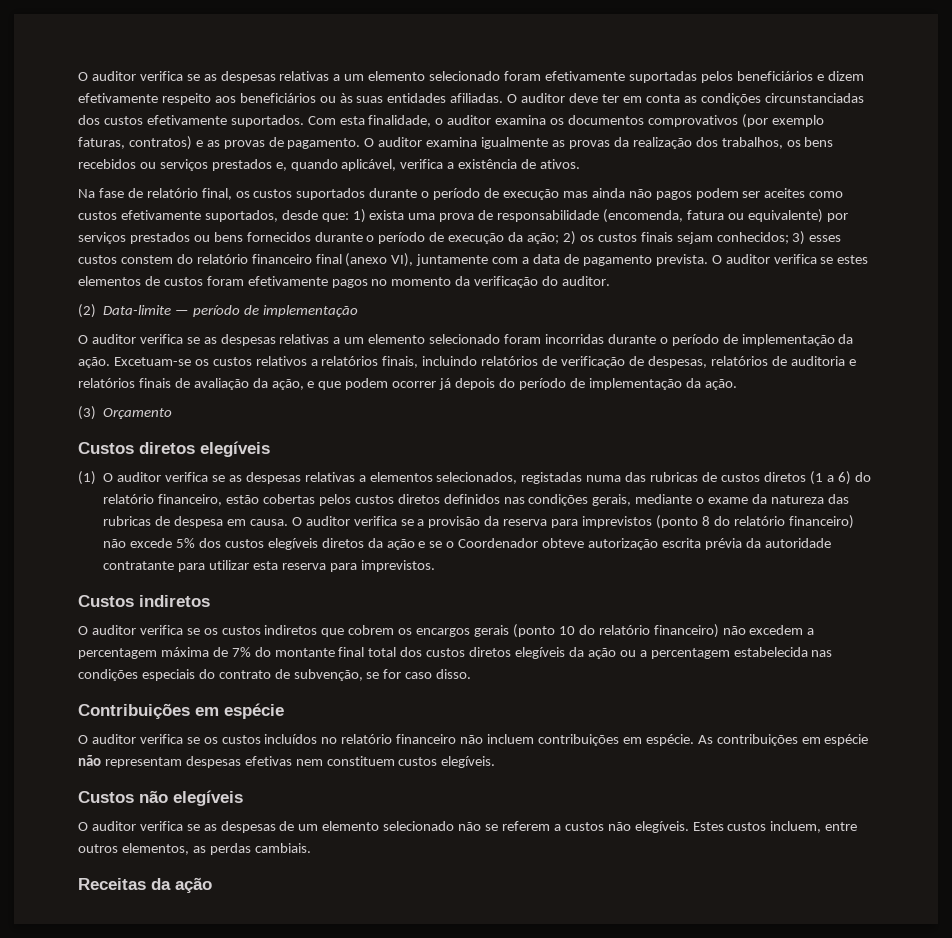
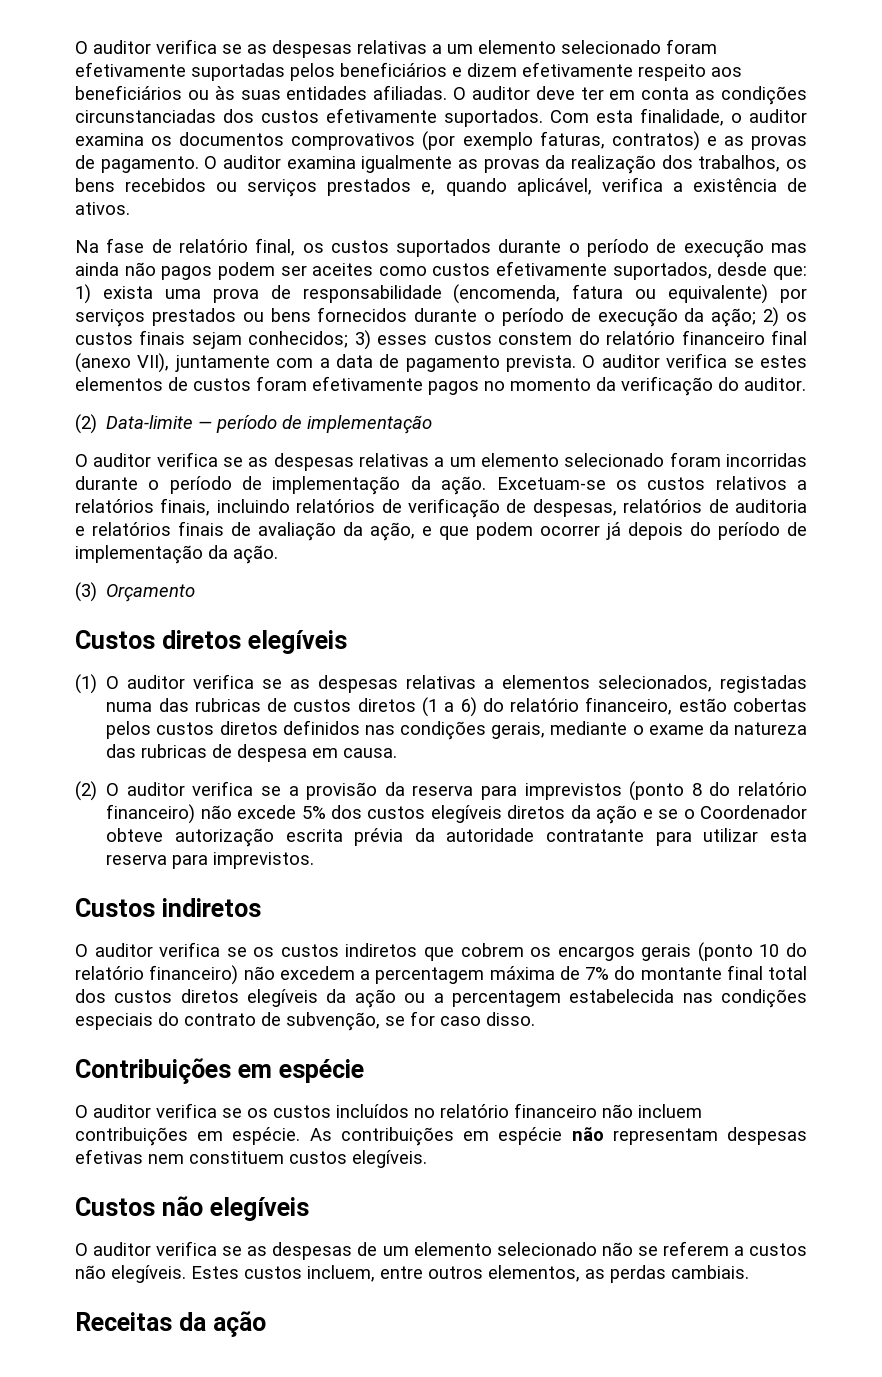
- 3) esses custos constem do relatório financeiro final (anexo VI), juntamente com a data de pagamento prevista.
+ 3) esses custos constem do relatório financeiro final (anexo VII), juntamente com a data de pagamento prevista.
- (1) O auditor verifica se as despesas relativas a elementos selecionados, registadas numa das rubricas de custos diretos (1 a 6) do relatório financeiro, estão cobertas pelos custos diretos definidos nas condições gerais, mediante o exame da natureza das rubricas de despesa em causa. O auditor verifica se a provisão da reserva para imprevistos (ponto 8 do relatório financeiro) não excede 5% dos custos elegíveis diretos da ação e se o Coordenador obteve autorização escrita prévia da autoridade contratante para utilizar esta reserva para imprevistos.
+ (1) O auditor verifica se as despesas relativas a elementos selecionados, registadas numa das rubricas de custos diretos (1 a 6) do relatório financeiro, estão cobertas pelos custos diretos definidos nas condições gerais, mediante o exame da natureza das rubricas de despesa em causa.
+ (2) O auditor verifica se a provisão da reserva para imprevistos (ponto 8 do relatório financeiro) não excede 5% dos custos elegíveis diretos da ação e se o Coordenador obteve autorização escrita prévia da autoridade contratante para utilizar esta reserva para imprevistos.

